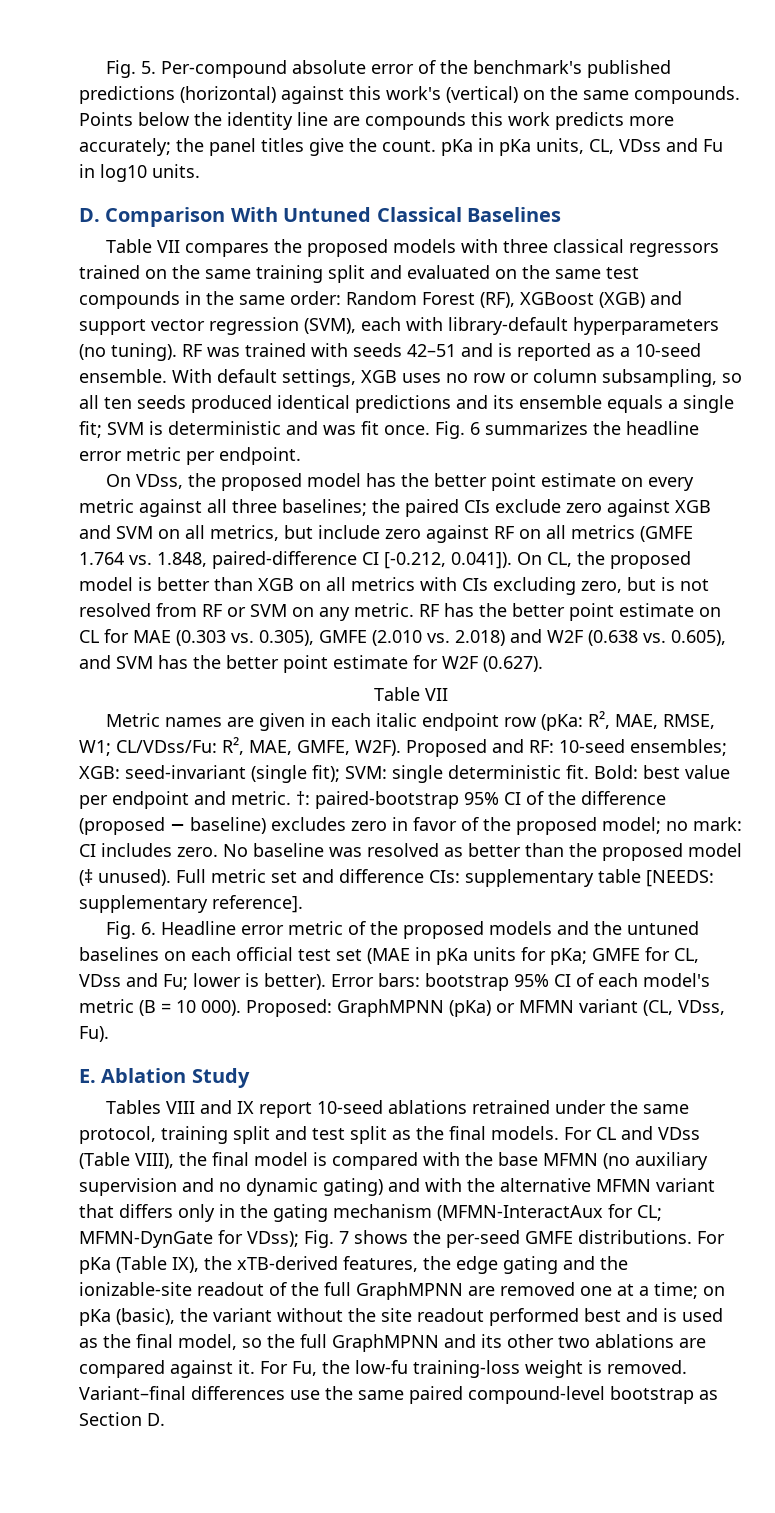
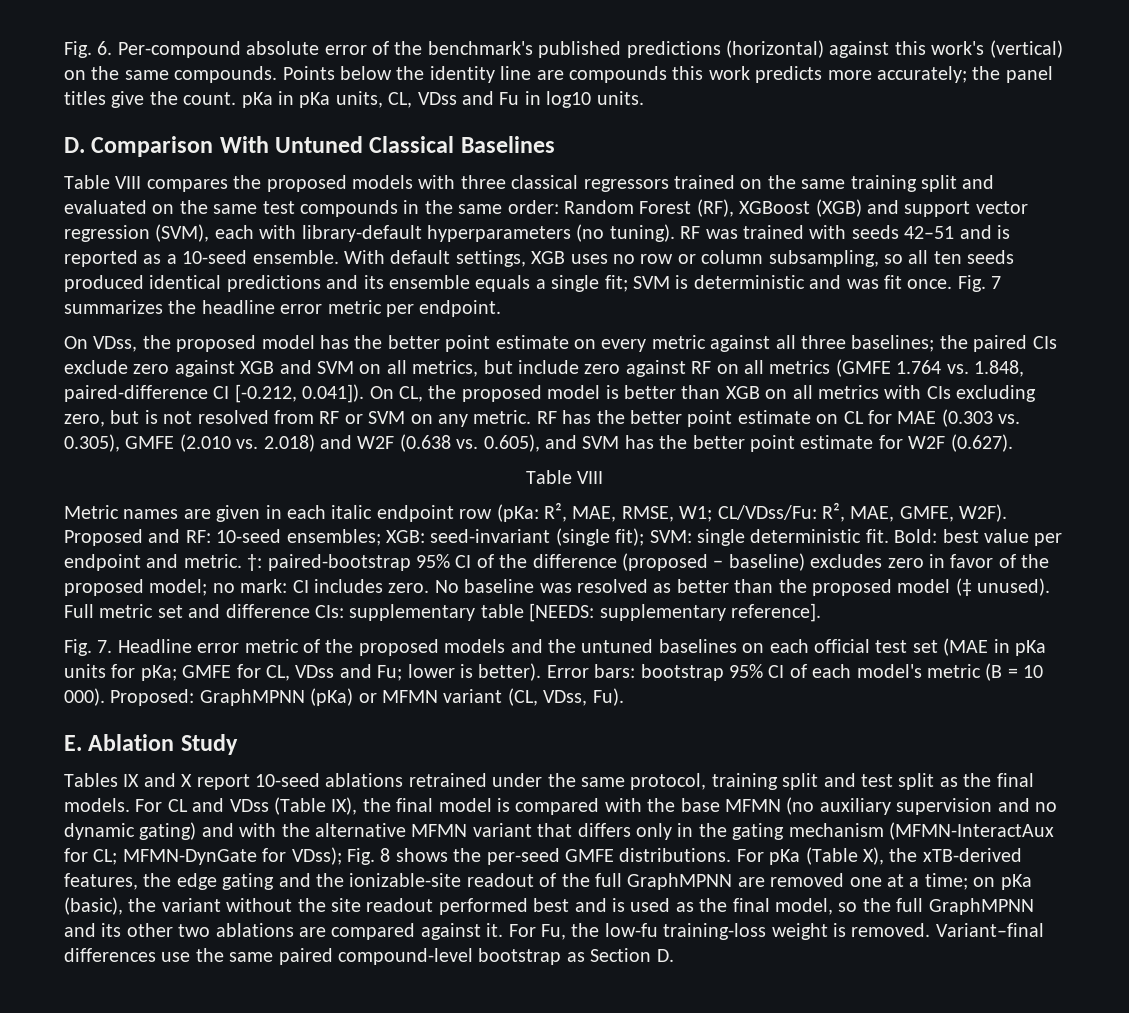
- Fig. 5. Per-compound absolute error of the benchmark's published predictions (horizontal) against this work's (vertical) on the same compounds.
+ Fig. 6. Per-compound absolute error of the benchmark's published predictions (horizontal) against this work's (vertical) on the same compounds.
- Table VII compares the proposed models with three classical regressors trained on the same training split and evaluated on the same test compounds in the same order: Random Forest (RF), XGBoost (XGB) and support vector regression (SVM), each with library-default hyperparameters (no tuning).
+ Table VIII compares the proposed models with three classical regressors trained on the same training split and evaluated on the same test compounds in the same order: Random Forest (RF), XGBoost (XGB) and support vector regression (SVM), each with library-default hyperparameters (no tuning).
- Fig. 6 summarizes the headline error metric per endpoint.
+ Fig. 7 summarizes the headline error metric per endpoint.
  RF has the better point estimate on CL for MAE (0.303 vs. 0.305), GMFE (2.010 vs. 2.018) and W2F (0.638 vs. 0.605), and SVM has the better point estimate for W2F (0.627).
- Table VII
+ Table VIII
- Fig. 6. Headline error metric of the proposed models and the untuned baselines on each official test set (MAE in pKa units for pKa; GMFE for CL, VDss and Fu; lower is better).
+ Fig. 7. Headline error metric of the proposed models and the untuned baselines on each official test set (MAE in pKa units for pKa; GMFE for CL, VDss and Fu; lower is better).
- Tables VIII and IX report 10-seed ablations retrained under the same protocol, training split and test split as the final models.
+ Tables IX and X report 10-seed ablations retrained under the same protocol, training split and test split as the final models.
- For CL and VDss (Table VIII), the final model is compared with the base MFMN (no auxiliary supervision and no dynamic gating) and with the alternative MFMN variant that differs only in the gating mechanism (MFMN-InteractAux for CL; MFMN-DynGate for VDss); Fig. 7 shows the per-seed GMFE distributions.
+ For CL and VDss (Table IX), the final model is compared with the base MFMN (no auxiliary supervision and no dynamic gating) and with the alternative MFMN variant that differs only in the gating mechanism (MFMN-InteractAux for CL; MFMN-DynGate for VDss); Fig. 8 shows the per-seed GMFE distributions.
- For pKa (Table IX), the xTB-derived features, the edge gating and the ionizable-site readout of the full GraphMPNN are removed one at a time; on pKa (basic), the variant without the site readout performed best and is used as the final model, so the full GraphMPNN and its other two ablations are compared against it.
+ For pKa (Table X), the xTB-derived features, the edge gating and the ionizable-site readout of the full GraphMPNN are removed one at a time; on pKa (basic), the variant without the site readout performed best and is used as the final model, so the full GraphMPNN and its other two ablations are compared against it.

